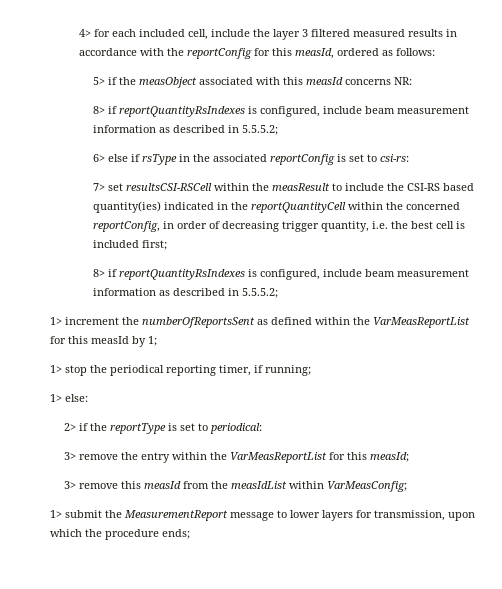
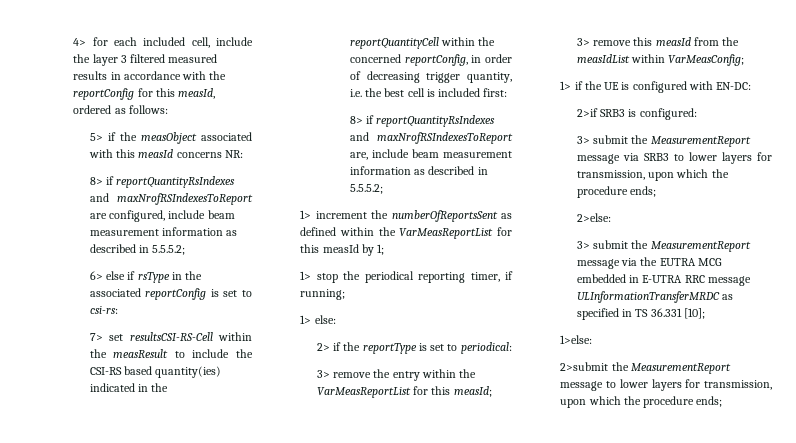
  5> if the measObject associated with this measId concerns NR:
- 8> if reportQuantityRsIndexes is configured, include beam measurement information as described in 5.5.5.2;
+ 8> if reportQuantityRsIndexes and maxNrofRSIndexesToReport are configured, include beam measurement information as described in 5.5.5.2;
- 7> set resultsCSI-RSCell within the measResult to include the CSI-RS based quantity(ies) indicated in the reportQuantityCell within the concerned reportConfig, in order of decreasing trigger quantity, i.e. the best cell is included first;
- 8> if reportQuantityRsIndexes is configured, include beam measurement information as described in 5.5.5.2;
+ 7> set resultsCSI-RS-Cell within the measResult to include the CSI-RS based quantity(ies) indicated in the reportQuantityCell within the concerned reportConfig, in order of decreasing trigger quantity, i.e. the best cell is included first:
+ 8> if reportQuantityRsIndexes and maxNrofRSIndexesToReport are, include beam measurement information as described in 5.5.5.2;
- 1> submit the MeasurementReport message to lower layers for transmission, upon which the procedure ends;
+ 1> if the UE is configured with EN-DC:
+ 2>if SRB3 is configured:
+ 3> submit the MeasurementReport message via SRB3 to lower layers for transmission, upon which the procedure ends;
+ 2>else:
+ 3> submit the MeasurementReport message via the EUTRA MCG embedded in E-UTRA RRC message ULInformationTransferMRDC as specified in TS 36.331 [10];
+ 1>else:
+ 2>submit the MeasurementReport message to lower layers for transmission, upon which the procedure ends;

